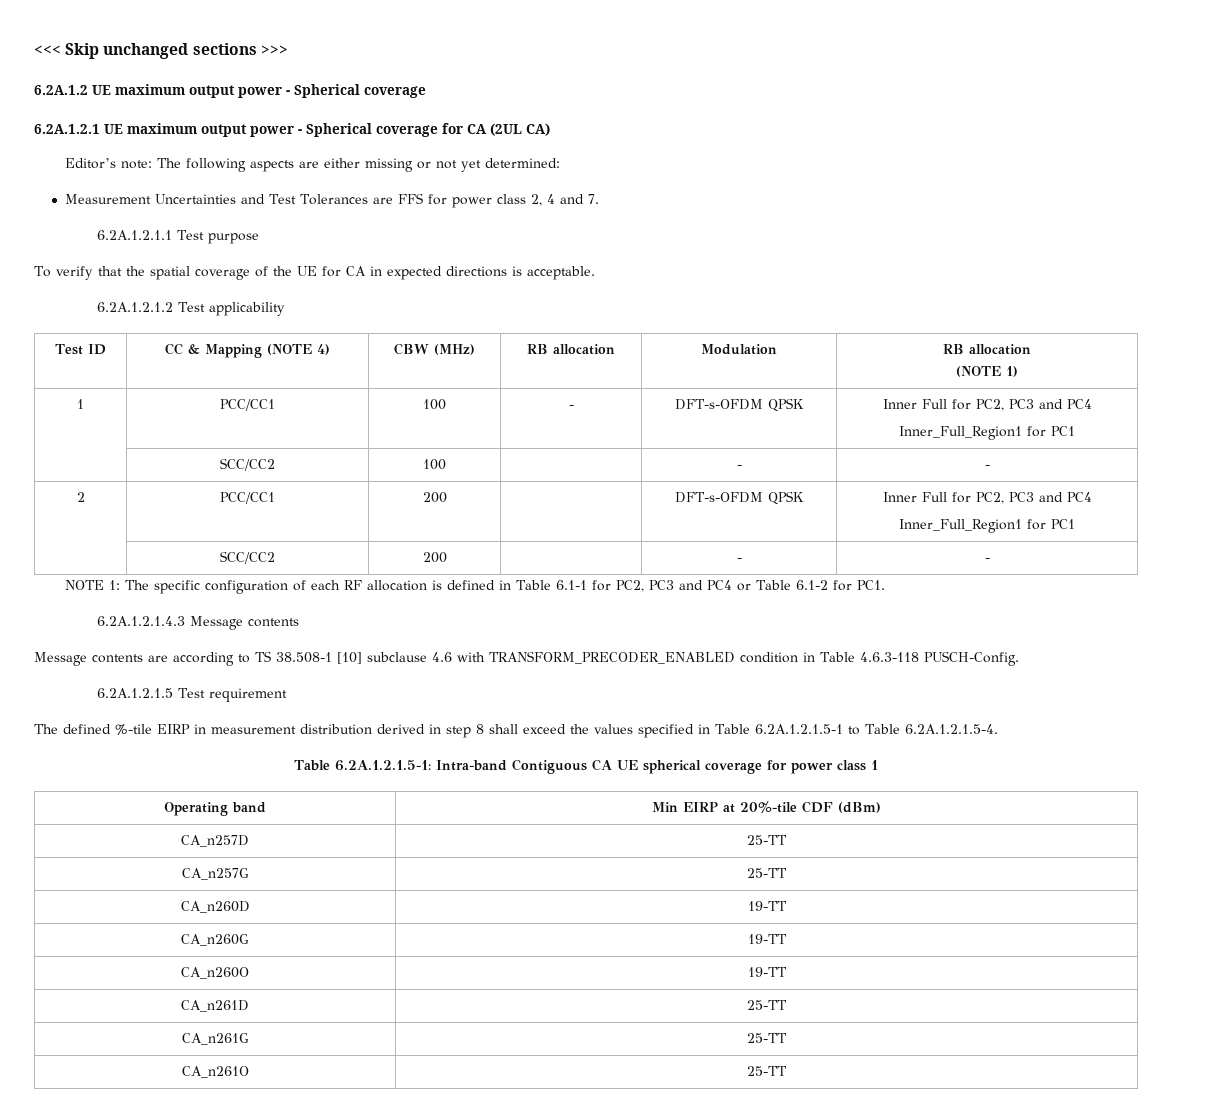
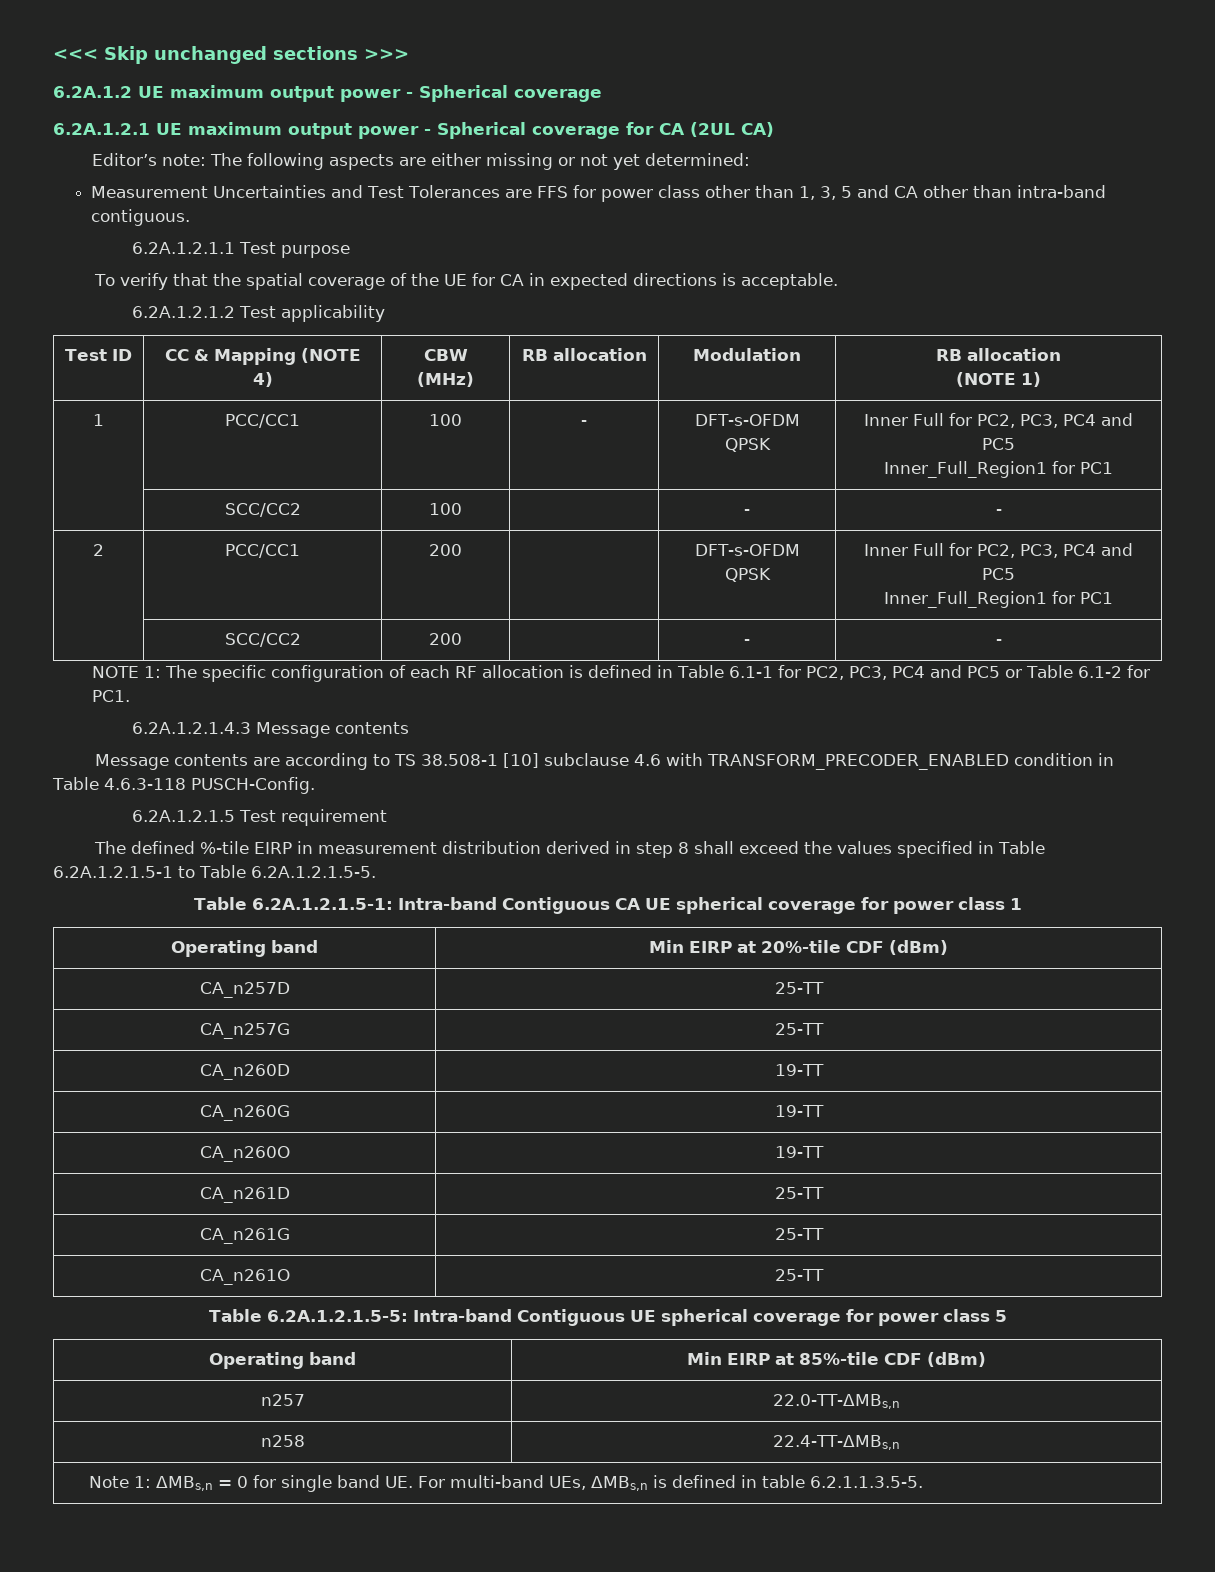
- Measurement Uncertainties and Test Tolerances are FFS for power class 2, 4 and 7.
+ Measurement Uncertainties and Test Tolerances are FFS for power class other than 1, 3, 5 and CA other than intra-band contiguous.
- 1 | PCC/CC1 | 100 | - | DFT-s-OFDM QPSK | Inner Full for PC2, PC3 and PC4
+ 1 | PCC/CC1 | 100 | - | DFT-s-OFDM QPSK | Inner Full for PC2, PC3, PC4 and PC5
- 2 | PCC/CC1 | 200 | | DFT-s-OFDM QPSK | Inner Full for PC2, PC3 and PC4
+ 2 | PCC/CC1 | 200 | | DFT-s-OFDM QPSK | Inner Full for PC2, PC3, PC4 and PC5
- NOTE 1: The specific configuration of each RF allocation is defined in Table 6.1-1 for PC2, PC3 and PC4 or Table 6.1-2 for PC1.
+ NOTE 1: The specific configuration of each RF allocation is defined in Table 6.1-1 for PC2, PC3, PC4 and PC5 or Table 6.1-2 for PC1.
- The defined %-tile EIRP in measurement distribution derived in step 8 shall exceed the values specified in Table 6.2A.1.2.1.5-1 to Table 6.2A.1.2.1.5-4.
+ The defined %-tile EIRP in measurement distribution derived in step 8 shall exceed the values specified in Table 6.2A.1.2.1.5-1 to Table 6.2A.1.2.1.5-5.
+ Table 6.2A.1.2.1.5-5: Intra-band Contiguous UE spherical coverage for power class 5
+ Operating band | Min EIRP at 85%-tile CDF (dBm)
+ n257 | 22.0-TT-ΔMBs,n
+ n258 | 22.4-TT-ΔMBs,n
+ Note 1: ΔMBs,n = 0 for single band UE. For multi-band UEs, ΔMBs,n is defined in table 6.2.1.1.3.5-5.

